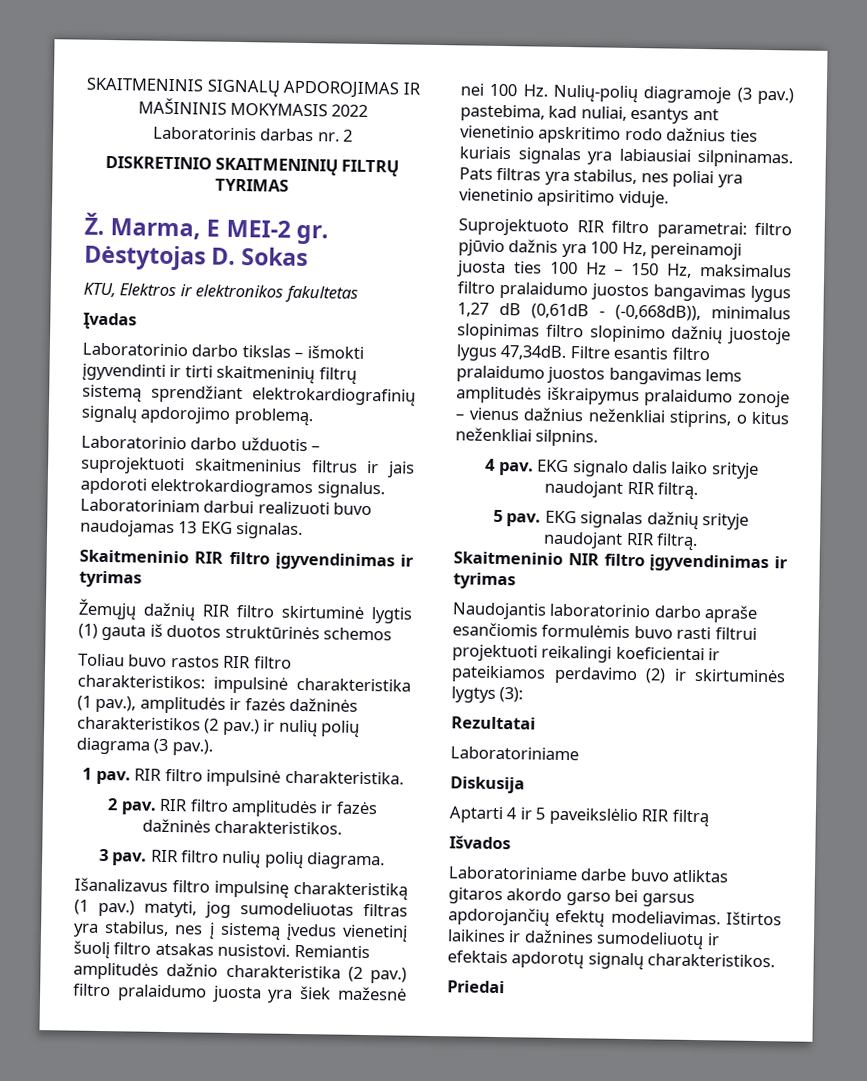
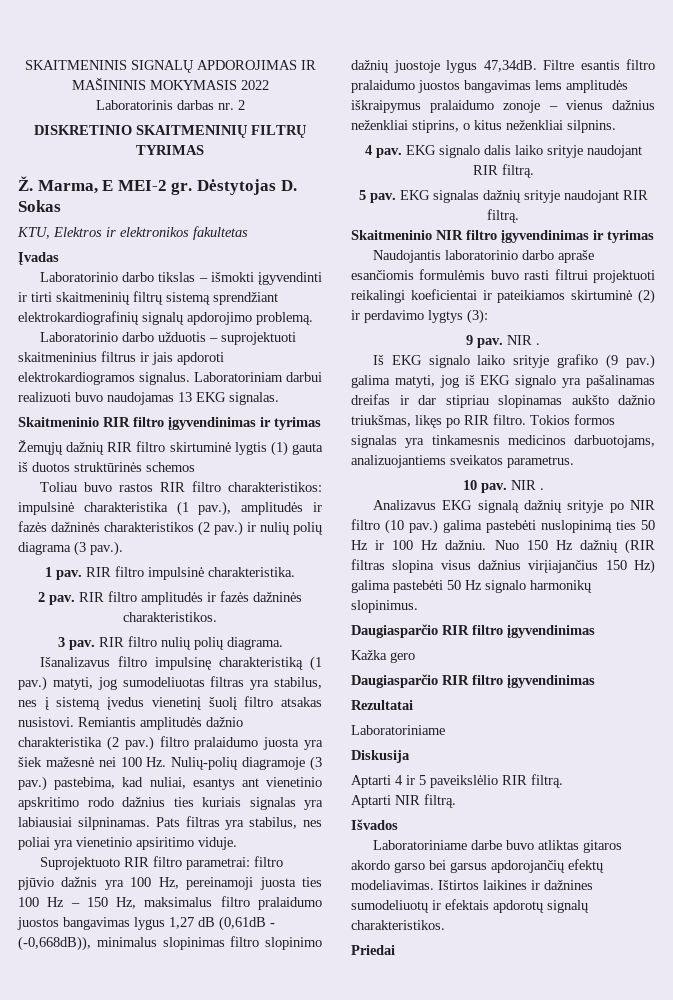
- Naudojantis laboratorinio darbo apraše esančiomis formulėmis buvo rasti filtrui projektuoti reikalingi koeficientai ir pateikiamos perdavimo (2) ir skirtuminės lygtys (3):
+ Naudojantis laboratorinio darbo apraše esančiomis formulėmis buvo rasti filtrui projektuoti reikalingi koeficientai ir pateikiamos skirtuminė (2) ir perdavimo lygtys (3):
+ 9 pav. NIR .
+ Iš EKG signalo laiko srityje grafiko (9 pav.) galima matyti, jog iš EKG signalo yra pašalinamas dreifas ir dar stipriau slopinamas aukšto dažnio triukšmas, likęs po RIR filtro. Tokios formos signalas yra tinkamesnis medicinos darbuotojams, analizuojantiems sveikatos parametrus.
+ 10 pav. NIR .
+ Analizavus EKG signalą dažnių srityje po NIR filtro (10 pav.) galima pastebėti nuslopinimą ties 50 Hz ir 100 Hz dažniu. Nuo 150 Hz dažnių (RIR filtras slopina visus dažnius virįiajančius 150 Hz) galima pastebėti 50 Hz signalo harmonikų slopinimus.
+ Daugiasparčio RIR filtro įgyvendinimas
+ Kažka gero
+ Daugiasparčio RIR filtro įgyvendinimas
- Aptarti 4 ir 5 paveikslėlio RIR filtrą
+ Aptarti 4 ir 5 paveikslėlio RIR filtrą.
+ Aptarti NIR filtrą.

